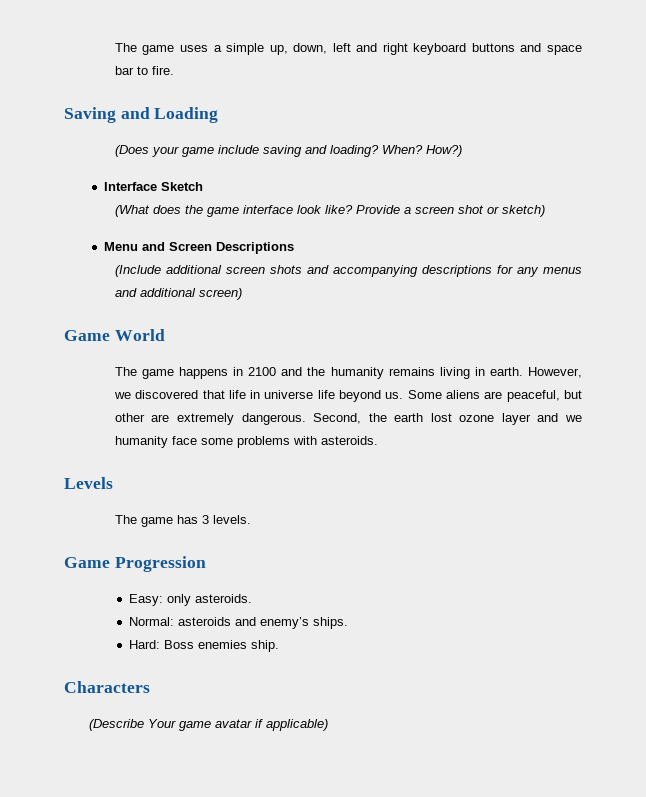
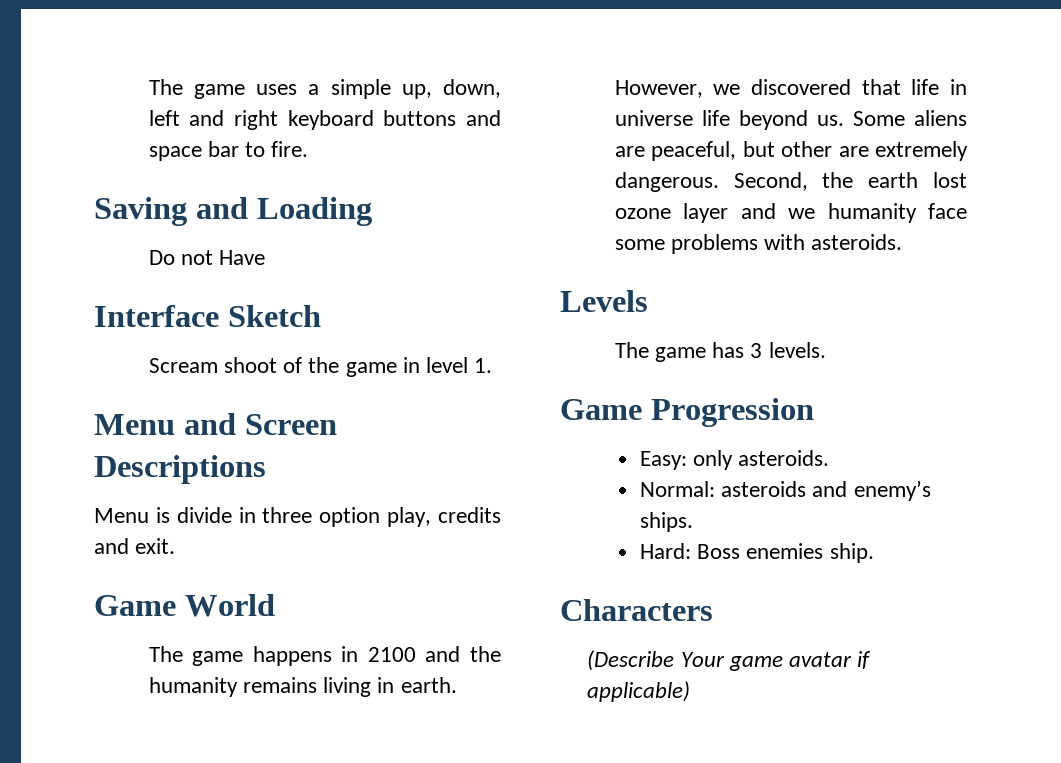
- (Does your game include saving and loading? When? How?)
+ Do not Have
  Interface Sketch
- (What does the game interface look like? Provide a screen shot or sketch)
+ Scream shoot of the game in level 1.
  Menu and Screen Descriptions
- (Include additional screen shots and accompanying descriptions for any menus and additional screen)
+ Menu is divide in three option play, credits and exit.

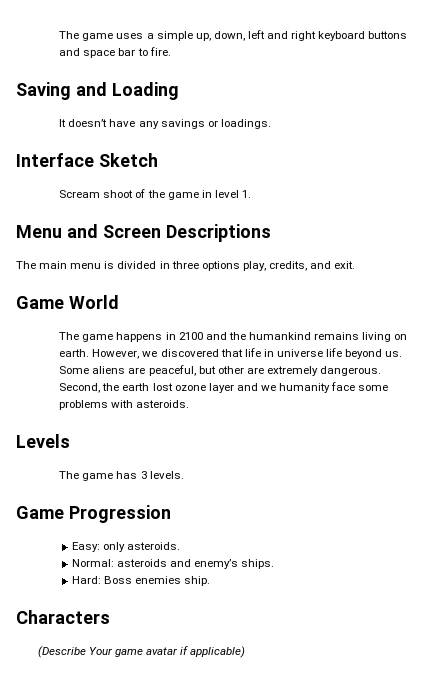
- Do not Have
+ It doesn’t have any savings or loadings.
- Menu is divide in three option play, credits and exit.
+ The main menu is divided in three options play, credits, and exit.
- The game happens in 2100 and the humanity remains living in earth.
+ The game happens in 2100 and the humankind remains living on earth.

